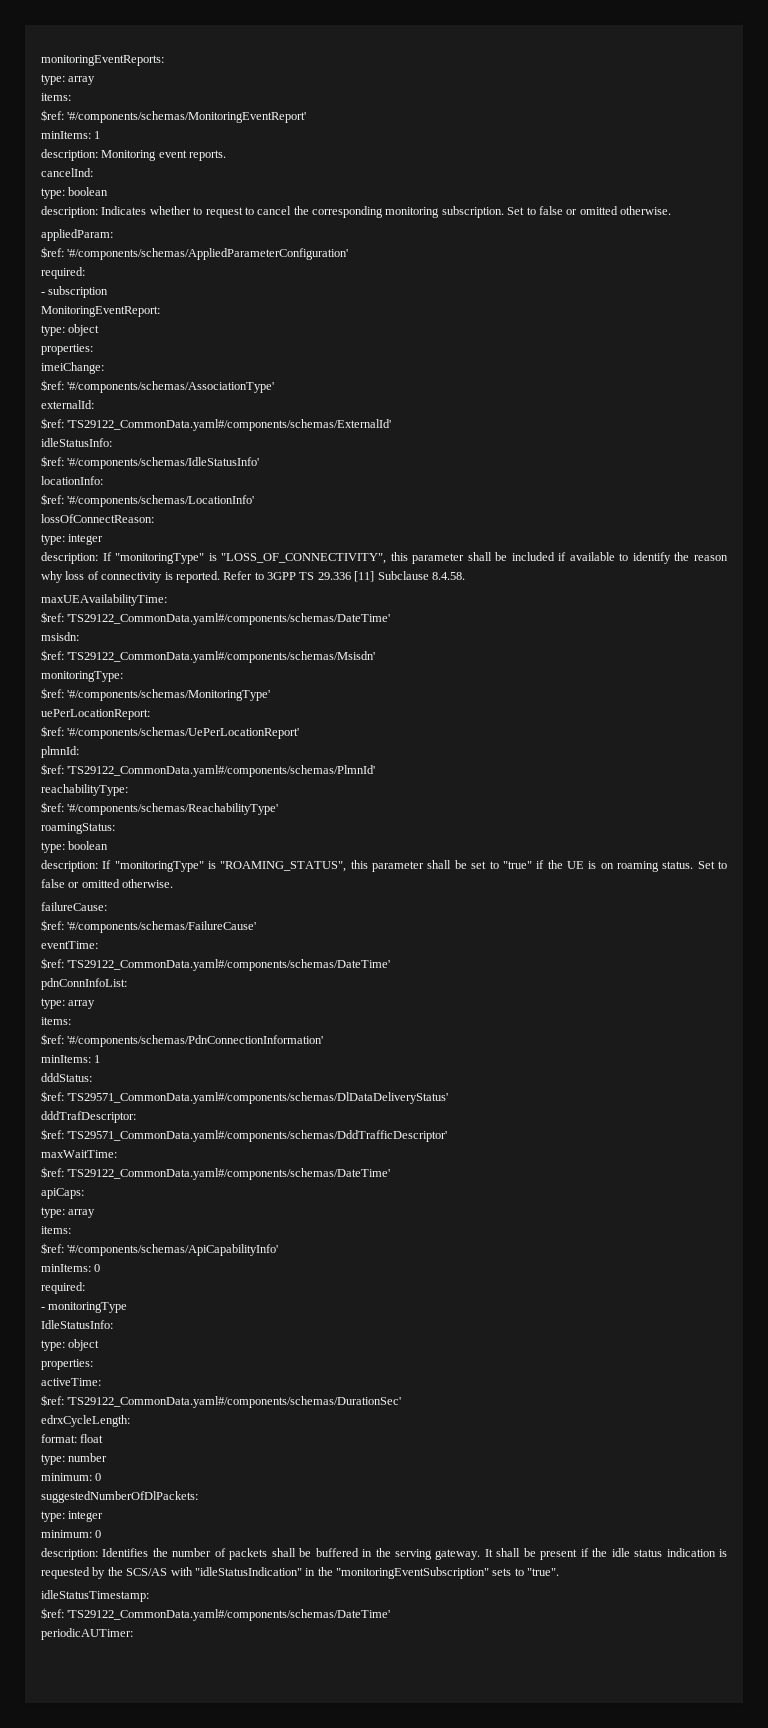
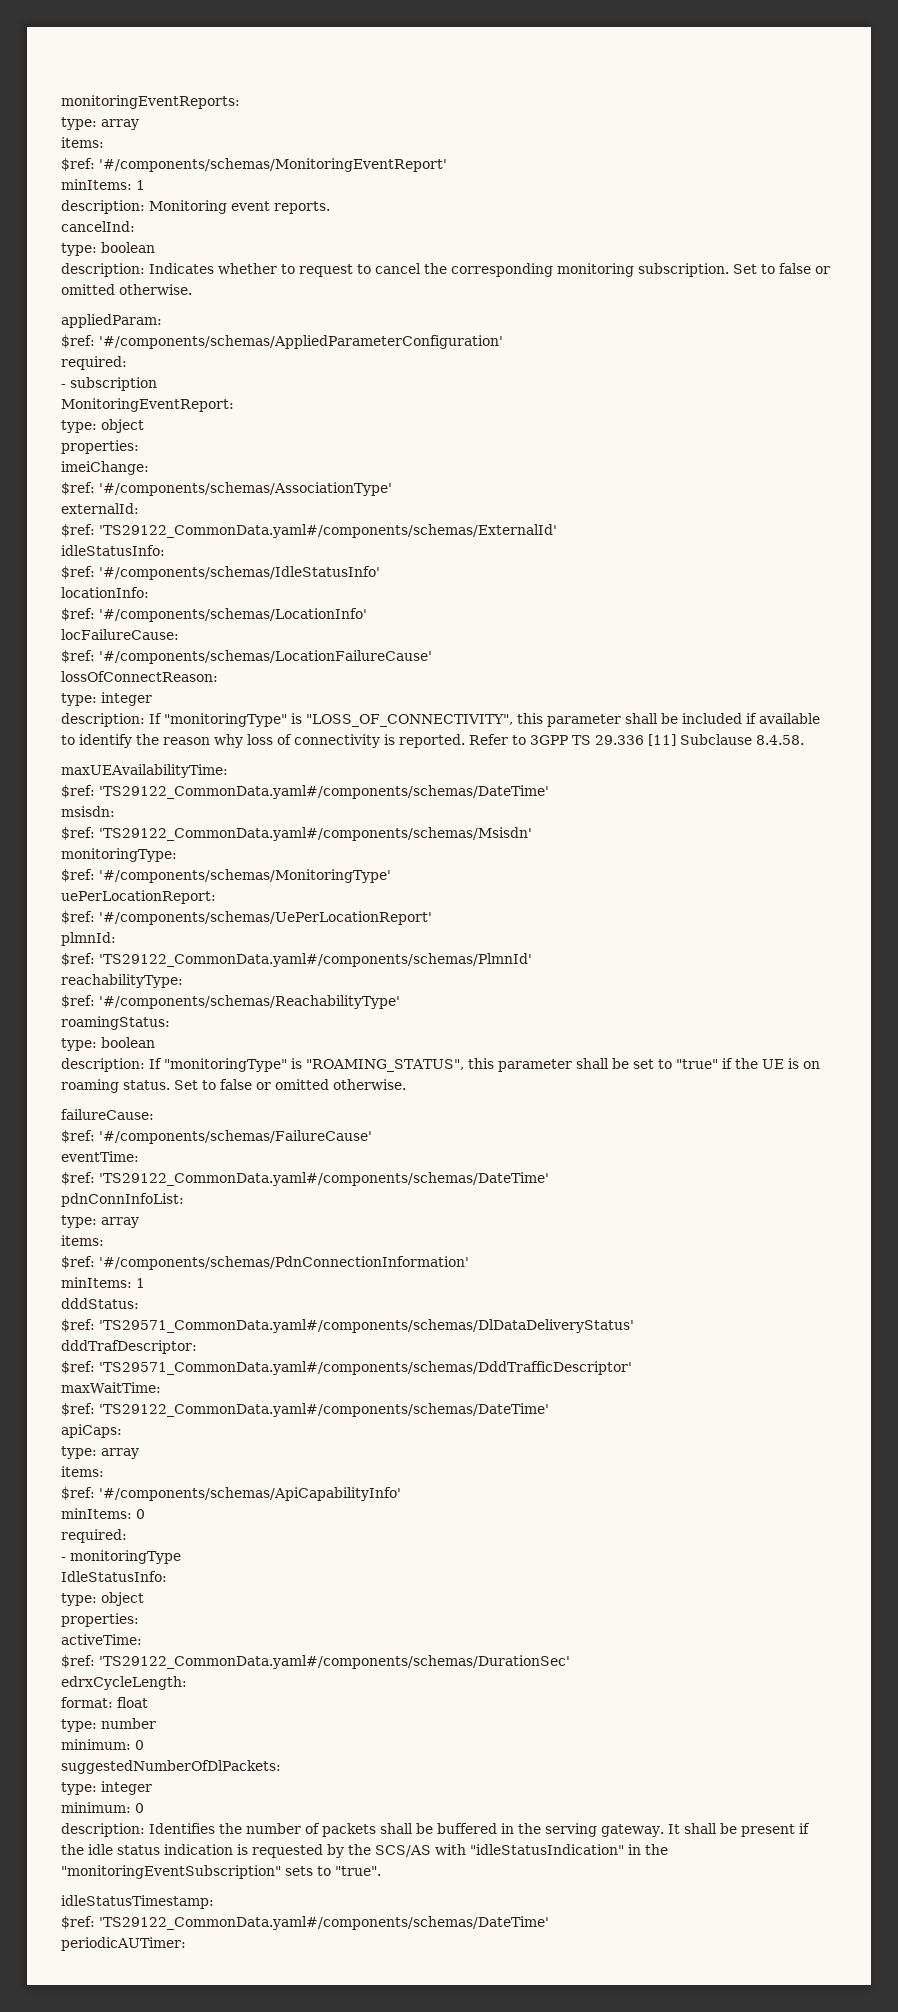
+ locFailureCause:
+ $ref: '#/components/schemas/LocationFailureCause'

